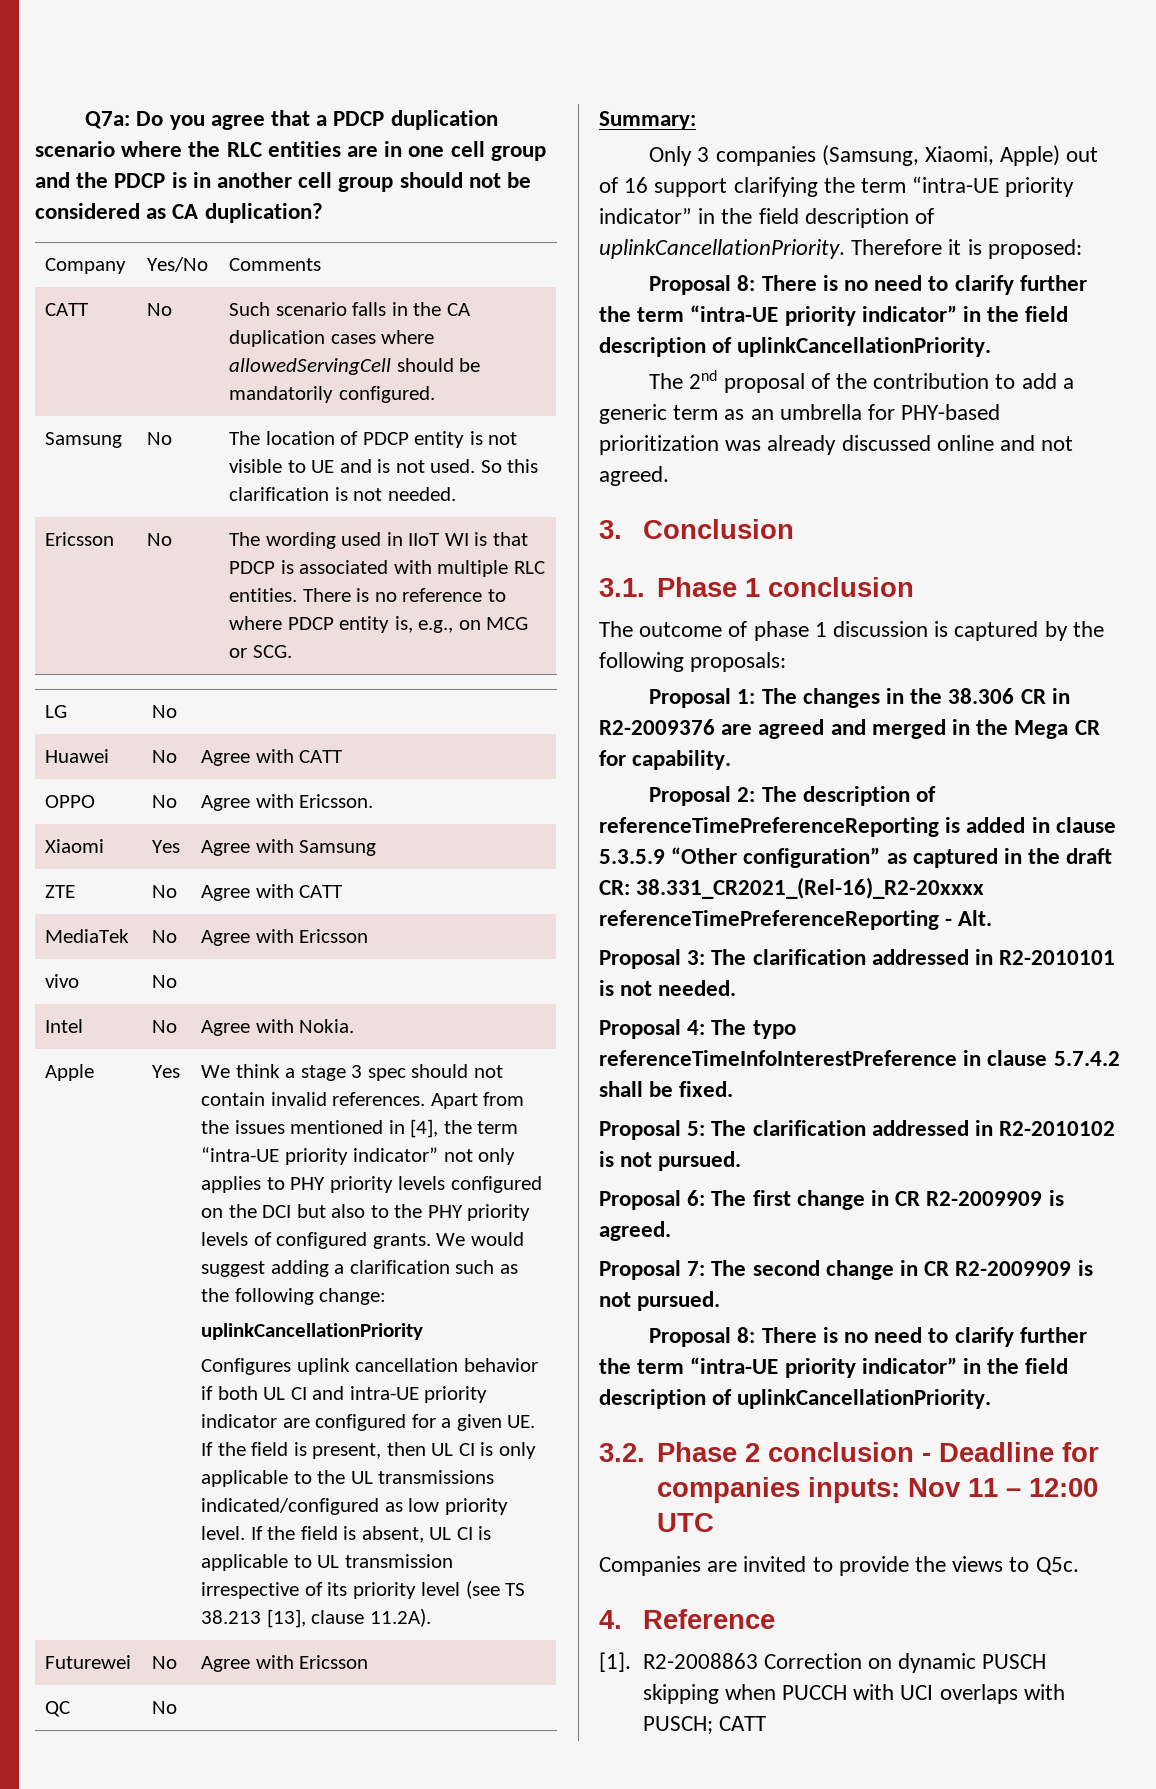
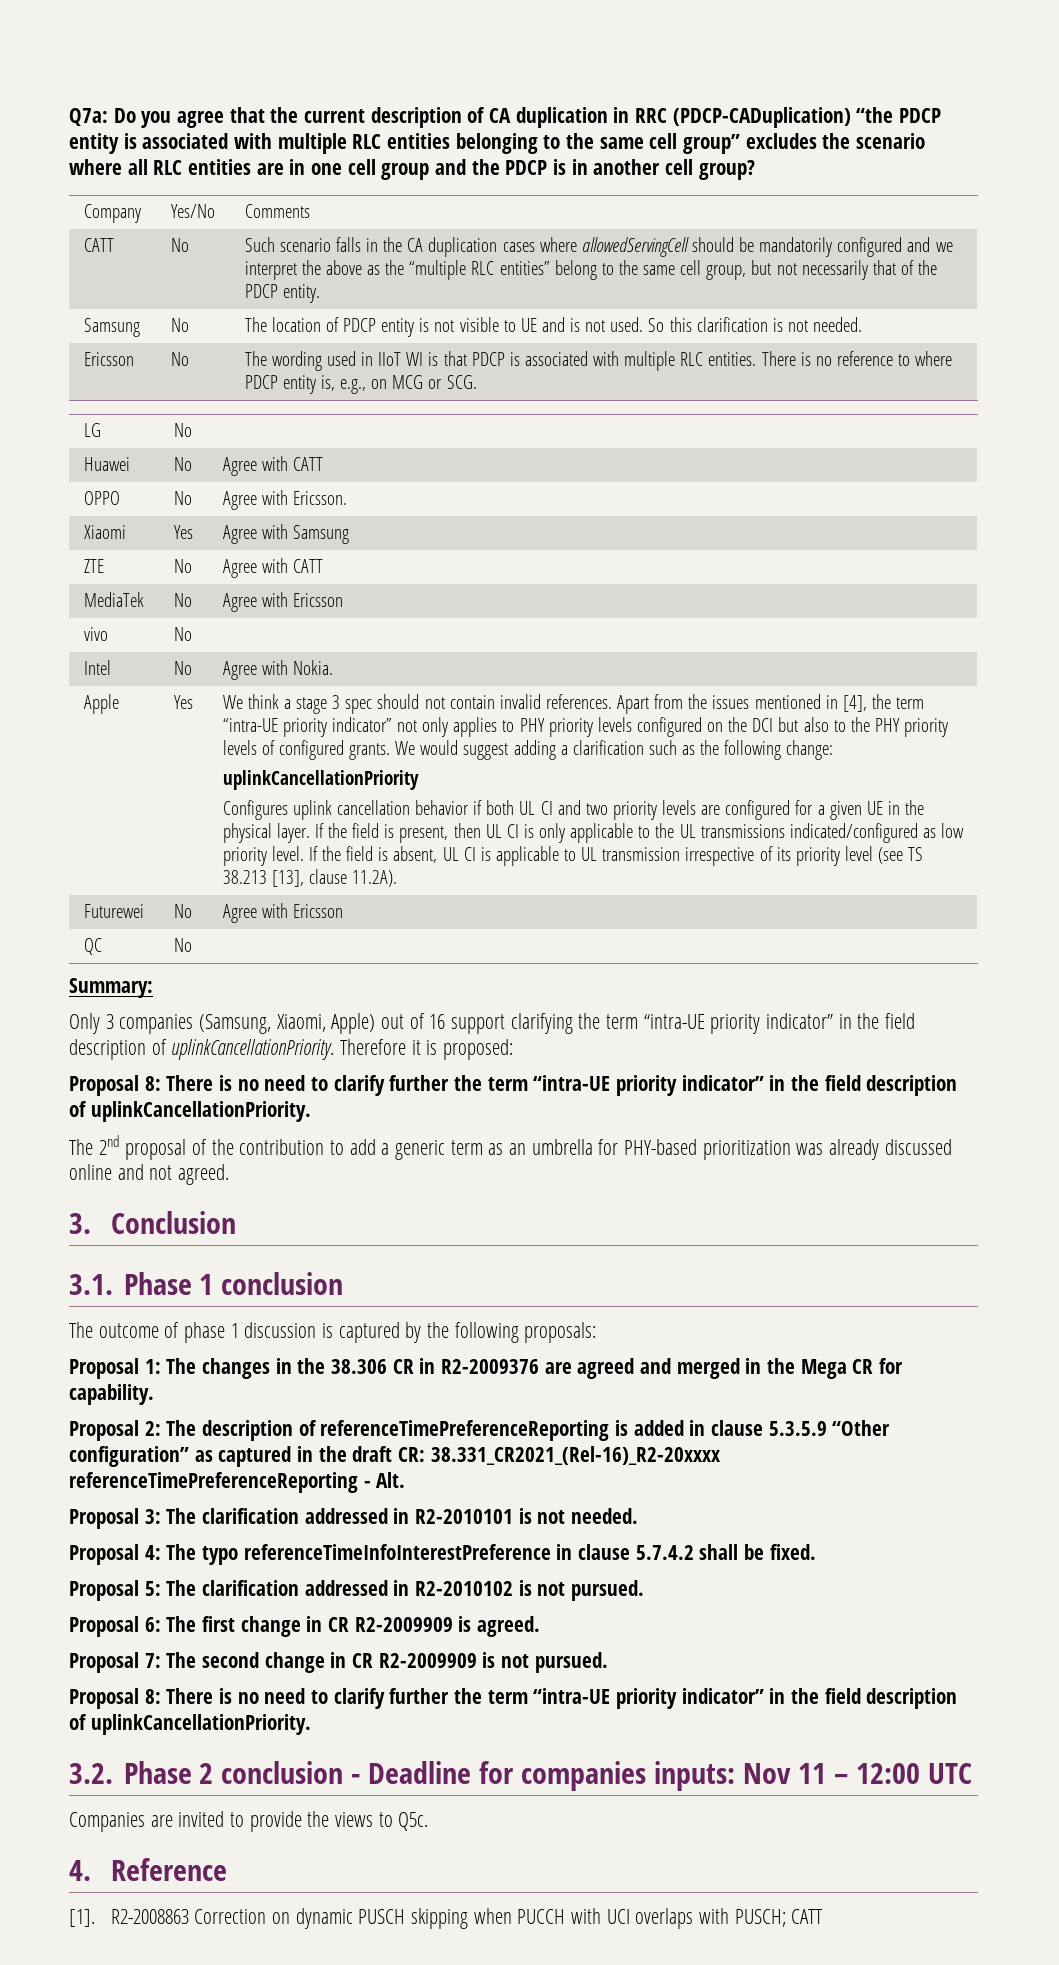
- Q7a: Do you agree that a PDCP duplication scenario where the RLC entities are in one cell group and the PDCP is in another cell group should not be considered as CA duplication?
+ Q7a: Do you agree that the current description of CA duplication in RRC (PDCP-CADuplication) “the PDCP entity is associated with multiple RLC entities belonging to the same cell group” excludes the scenario where all RLC entities are in one cell group and the PDCP is in another cell group?
- CATT | No | Such scenario falls in the CA duplication cases where allowedServingCell should be mandatorily configured.
+ CATT | No | Such scenario falls in the CA duplication cases where allowedServingCell should be mandatorily configured and we interpret the above as the “multiple RLC entities” belong to the same cell group, but not necessarily that of the PDCP entity.
- Configures uplink cancellation behavior if both UL CI and intra-UE priority indicator are configured for a given UE. If the field is present, then UL CI is only applicable to the UL transmissions indicated/configured as low priority level.
+ Configures uplink cancellation behavior if both UL CI and two priority levels are configured for a given UE in the physical layer. If the field is present, then UL CI is only applicable to the UL transmissions indicated/configured as low priority level.

